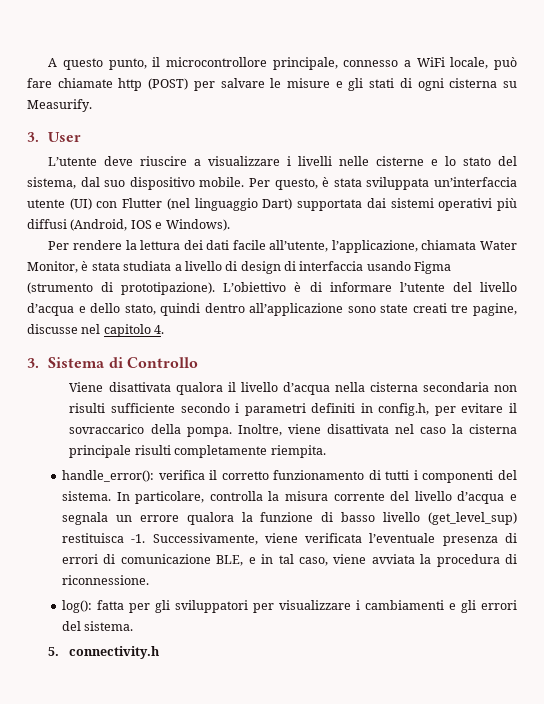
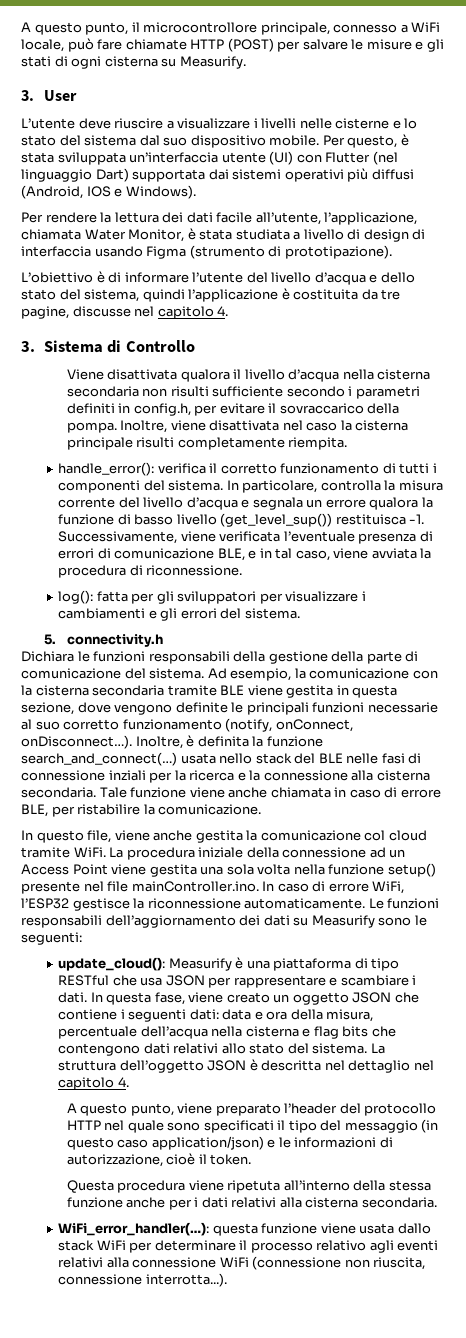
- A questo punto, il microcontrollore principale, connesso a WiFi locale, può fare chiamate http (POST) per salvare le misure e gli stati di ogni cisterna su Measurify.
+ A questo punto, il microcontrollore principale, connesso a WiFi locale, può fare chiamate HTTP (POST) per salvare le misure e gli stati di ogni cisterna su Measurify.
- L’utente deve riuscire a visualizzare i livelli nelle cisterne e lo stato del sistema, dal suo dispositivo mobile.
+ L’utente deve riuscire a visualizzare i livelli nelle cisterne e lo stato del sistema dal suo dispositivo mobile.
- Per rendere la lettura dei dati facile all’utente, l’applicazione, chiamata Water Monitor, è stata studiata a livello di design di interfaccia usando Figma (strumento di prototipazione). L’obiettivo è di informare l’utente del livello d’acqua e dello stato, quindi dentro all’applicazione sono state creati tre pagine, discusse nel capitolo 4.
+ Per rendere la lettura dei dati facile all’utente, l’applicazione, chiamata Water Monitor, è stata studiata a livello di design di interfaccia usando Figma (strumento di prototipazione).
+ L’obiettivo è di informare l’utente del livello d’acqua e dello stato del sistema, quindi l’applicazione è costituita da tre pagine, discusse nel capitolo 4.
- In particolare, controlla la misura corrente del livello d’acqua e segnala un errore qualora la funzione di basso livello (get_level_sup) restituisca -1.
+ In particolare, controlla la misura corrente del livello d’acqua e segnala un errore qualora la funzione di basso livello (get_level_sup()) restituisca -1.
+ Dichiara le funzioni responsabili della gestione della parte di comunicazione del sistema. Ad esempio, la comunicazione con la cisterna secondaria tramite BLE viene gestita in questa sezione, dove vengono definite le principali funzioni necessarie al suo corretto funzionamento (notify, onConnect, onDisconnect…). Inoltre, è definita la funzione search_and_connect(…) usata nello stack del BLE nelle fasi di connessione inziali per la ricerca e la connessione alla cisterna secondaria. Tale funzione viene anche chiamata in caso di errore BLE, per ristabilire la comunicazione.
+ In questo file, viene anche gestita la comunicazione col cloud tramite WiFi. La procedura iniziale della connessione ad un Access Point viene gestita una sola volta nella funzione setup() presente nel file mainController.ino. In caso di errore WiFi, l’ESP32 gestisce la riconnessione automaticamente. Le funzioni responsabili dell’aggiornamento dei dati su Measurify sono le seguenti:
+ update_cloud(): Measurify è una piattaforma di tipo RESTful che usa JSON per rappresentare e scambiare i dati. In questa fase, viene creato un oggetto JSON che contiene i seguenti dati: data e ora della misura, percentuale dell’acqua nella cisterna e flag bits che contengono dati relativi allo stato del sistema. La struttura dell’oggetto JSON è descritta nel dettaglio nel capitolo 4.
+ A questo punto, viene preparato l’header del protocollo HTTP nel quale sono specificati il tipo del messaggio (in questo caso application/json) e le informazioni di autorizzazione, cioè il token.
+ Questa procedura viene ripetuta all’interno della stessa funzione anche per i dati relativi alla cisterna secondaria.
+ WiFi_error_handler(…): questa funzione viene usata dallo stack WiFi per determinare il processo relativo agli eventi relativi alla connessione WiFi (connessione non riuscita, connessione interrotta...).

